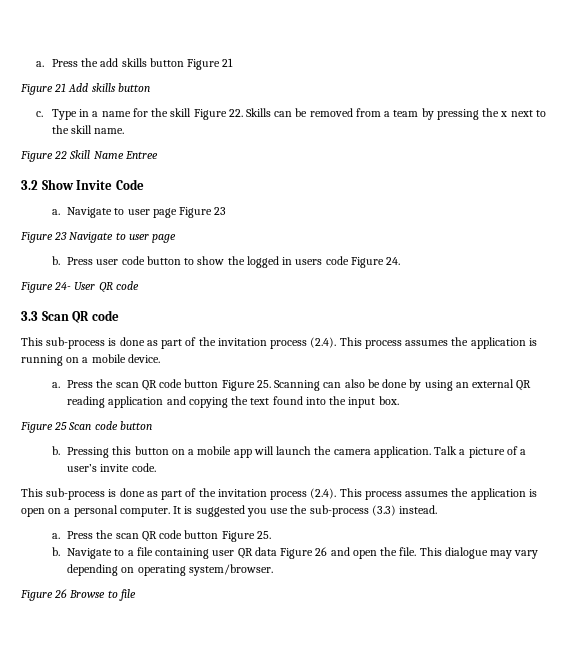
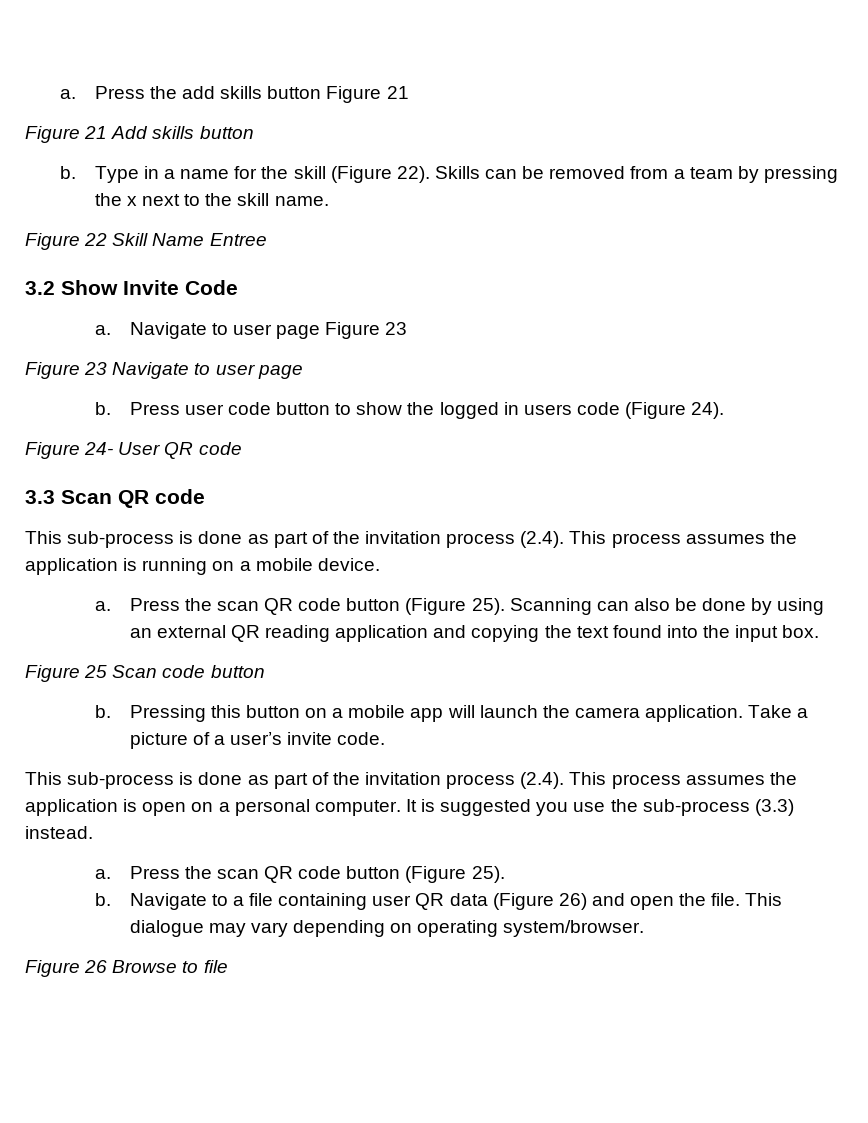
  Figure 21 Add skills button
- c.
+ b.
- Type in a name for the skill Figure 22. Skills can be removed from a team by pressing the x next to the skill name.
+ Type in a name for the skill (Figure 22). Skills can be removed from a team by pressing the x next to the skill name.
- Press user code button to show the logged in users code Figure 24.
+ Press user code button to show the logged in users code (Figure 24).
- Press the scan QR code button Figure 25. Scanning can also be done by using an external QR reading application and copying the text found into the input box.
+ Press the scan QR code button (Figure 25). Scanning can also be done by using an external QR reading application and copying the text found into the input box.
- Talk a picture of a user’s invite code.
+ Take a picture of a user’s invite code.
  It is suggested you use the sub-process (3.3) instead.
- a. Press the scan QR code button Figure 25.
+ a. Press the scan QR code button (Figure 25).
- Navigate to a file containing user QR data Figure 26 and open the file.
+ Navigate to a file containing user QR data (Figure 26) and open the file.

